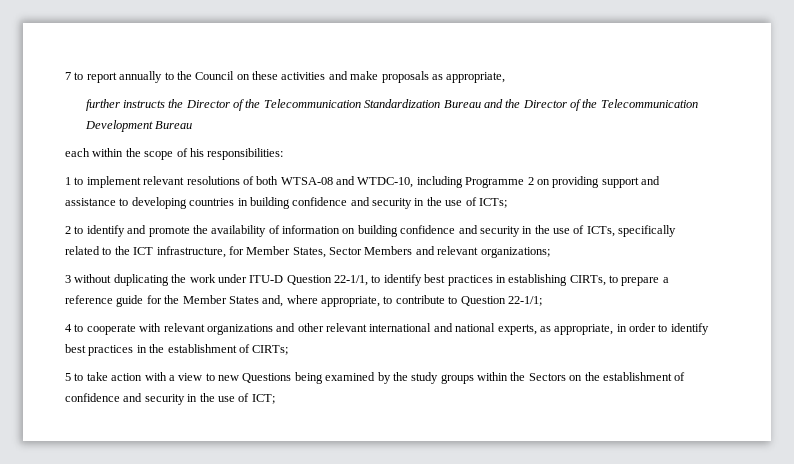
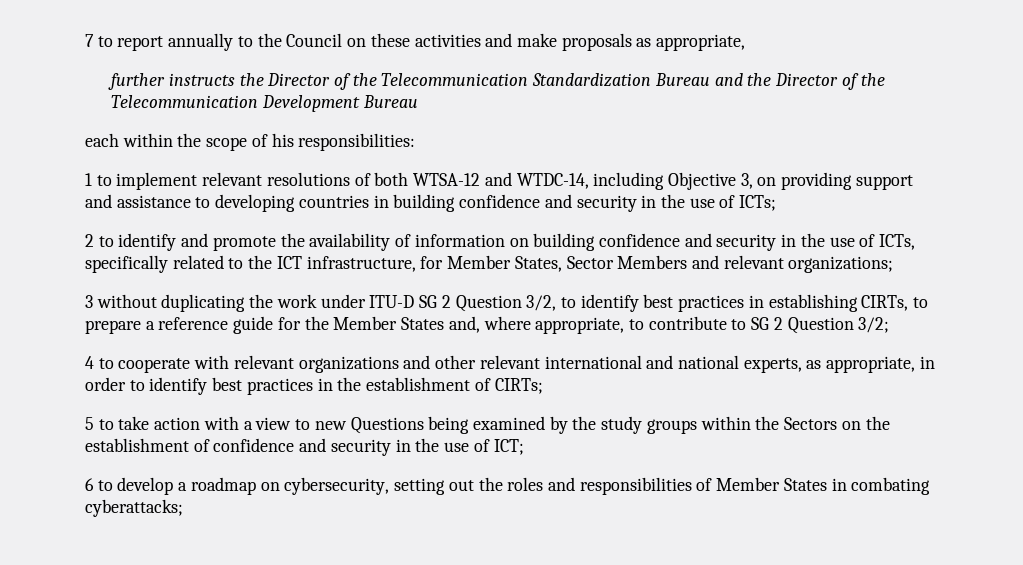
- 1 to implement relevant resolutions of both WTSA-08 and WTDC-10, including Programme 2 on providing support and assistance to developing countries in building confidence and security in the use of ICTs;
+ 1 to implement relevant resolutions of both WTSA-12 and WTDC-14, including Objective 3, on providing support and assistance to developing countries in building confidence and security in the use of ICTs;
- 3 without duplicating the work under ITU-D Question 22-1/1, to identify best practices in establishing CIRTs, to prepare a reference guide for the Member States and, where appropriate, to contribute to Question 22-1/1;
+ 3 without duplicating the work under ITU-D SG 2 Question 3/2, to identify best practices in establishing CIRTs, to prepare a reference guide for the Member States and, where appropriate, to contribute to SG 2 Question 3/2;
+ 6 to develop a roadmap on cybersecurity, setting out the roles and responsibilities of Member States in combating cyberattacks;

